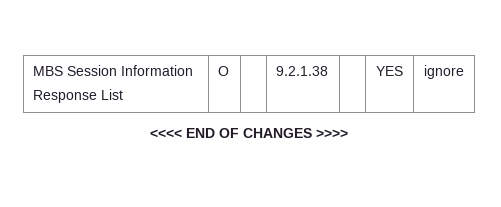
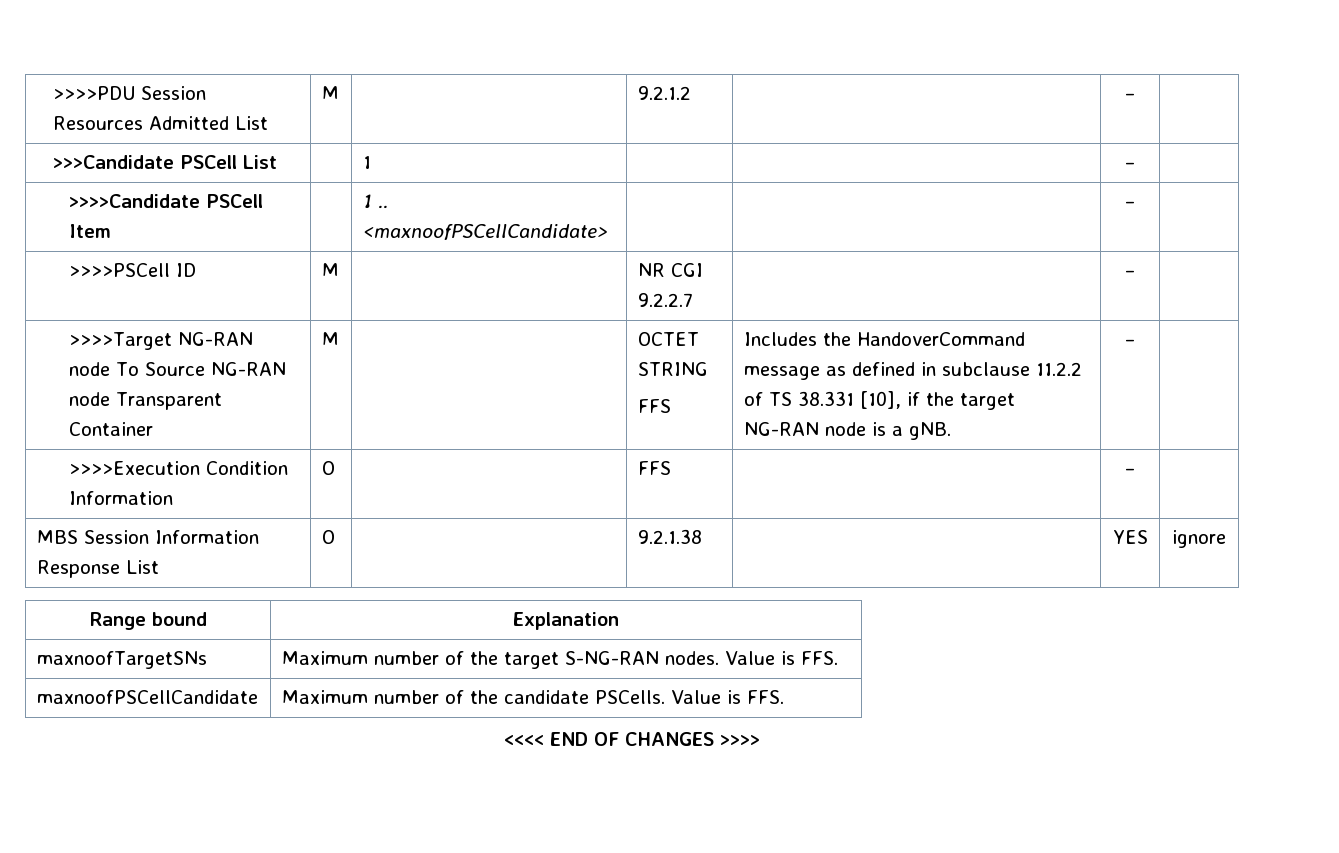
+ >>>>PDU Session Resources Admitted List | M | | 9.2.1.2 | | – |
+ >>>Candidate PSCell List | | 1 | | | – |
+ >>>>Candidate PSCell Item | | 1 .. <maxnoofPSCellCandidate> | | | – |
+ >>>>PSCell ID | M | | NR CGI 9.2.2.7 | | – |
+ >>>>Target NG-RAN node To Source NG-RAN node Transparent Container | M | | OCTET STRING
+ FFS | Includes the HandoverCommand message as defined in subclause 11.2.2 of TS 38.331 [10], if the target NG-RAN node is a gNB. | – |
+ >>>>Execution Condition Information | O | | FFS | | – |
+ Range bound | Explanation
+ maxnoofTargetSNs | Maximum number of the target S-NG-RAN nodes. Value is FFS.
+ maxnoofPSCellCandidate | Maximum number of the candidate PSCells. Value is FFS.

